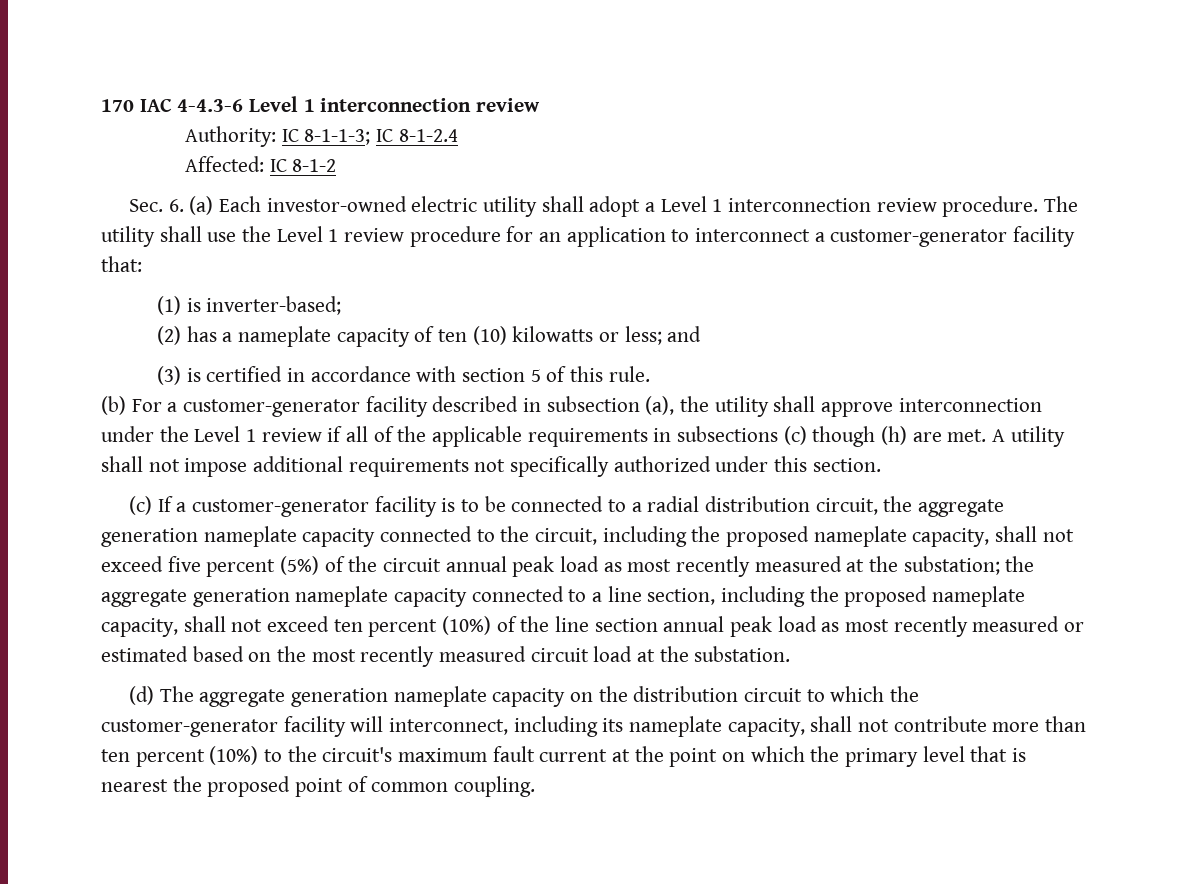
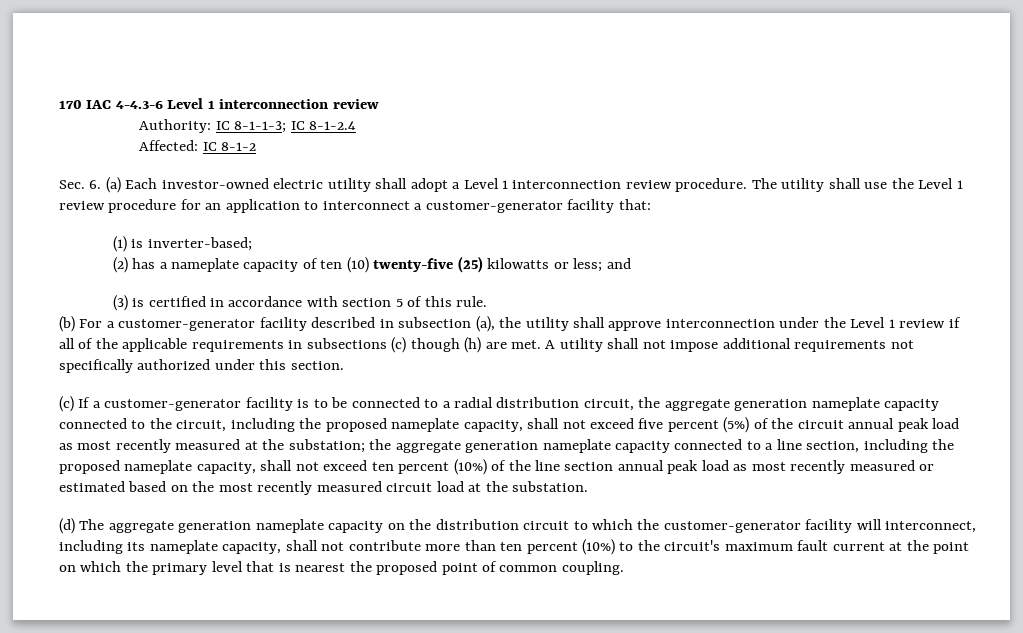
- (2) has a nameplate capacity of ten (10) kilowatts or less; and
+ (2) has a nameplate capacity of ten (10) twenty-five (25) kilowatts or less; and

